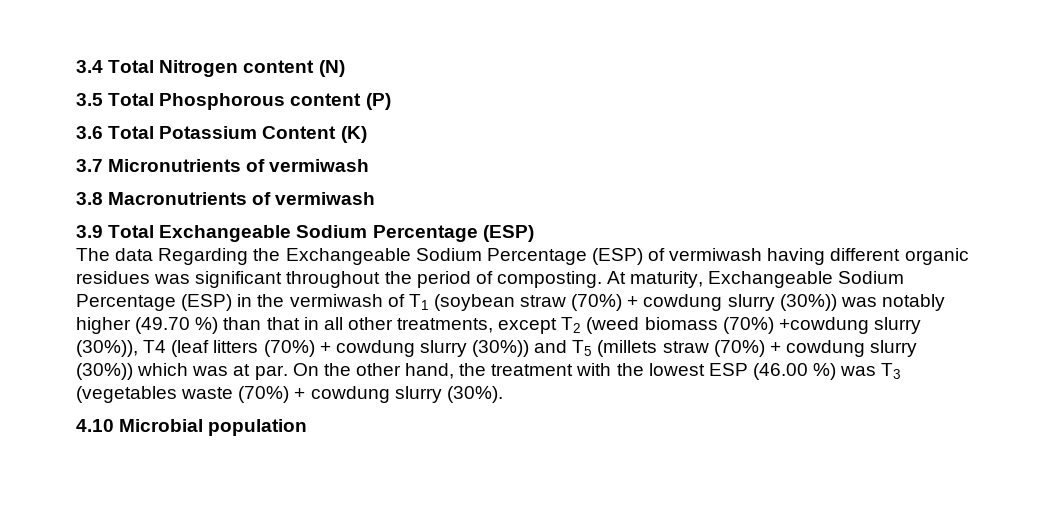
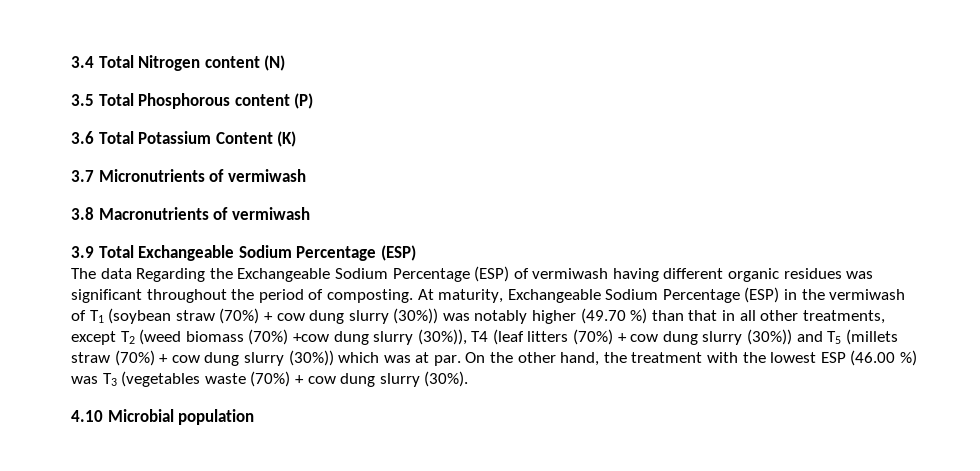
- At maturity, Exchangeable Sodium Percentage (ESP) in the vermiwash of T1 (soybean straw (70%) + cowdung slurry (30%)) was notably higher (49.70 %) than that in all other treatments, except T2 (weed biomass (70%) +cowdung slurry (30%)), T4 (leaf litters (70%) + cowdung slurry (30%)) and T5 (millets straw (70%) + cowdung slurry (30%)) which was at par.
+ At maturity, Exchangeable Sodium Percentage (ESP) in the vermiwash of T1 (soybean straw (70%) + cow dung slurry (30%)) was notably higher (49.70 %) than that in all other treatments, except T2 (weed biomass (70%) +cow dung slurry (30%)), T4 (leaf litters (70%) + cow dung slurry (30%)) and T5 (millets straw (70%) + cow dung slurry (30%)) which was at par.
- On the other hand, the treatment with the lowest ESP (46.00 %) was T3 (vegetables waste (70%) + cowdung slurry (30%).
+ On the other hand, the treatment with the lowest ESP (46.00 %) was T3 (vegetables waste (70%) + cow dung slurry (30%).

